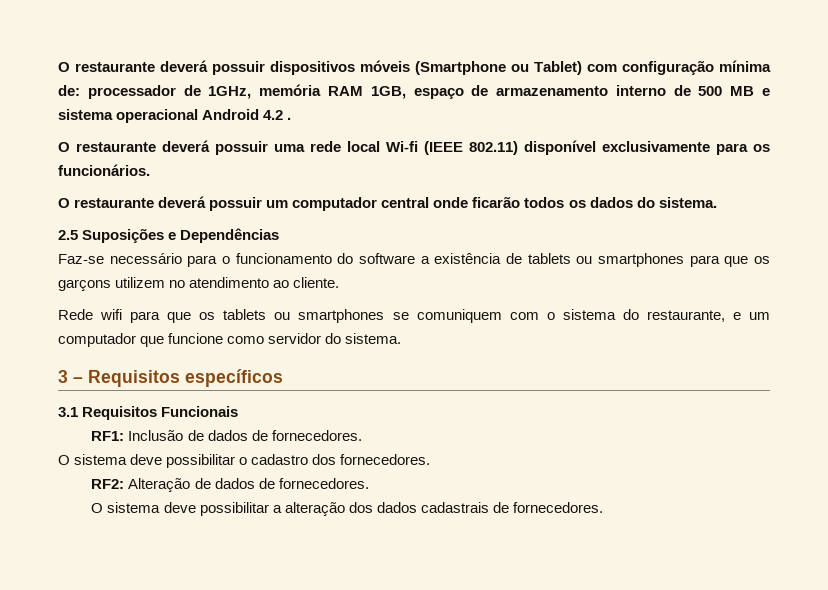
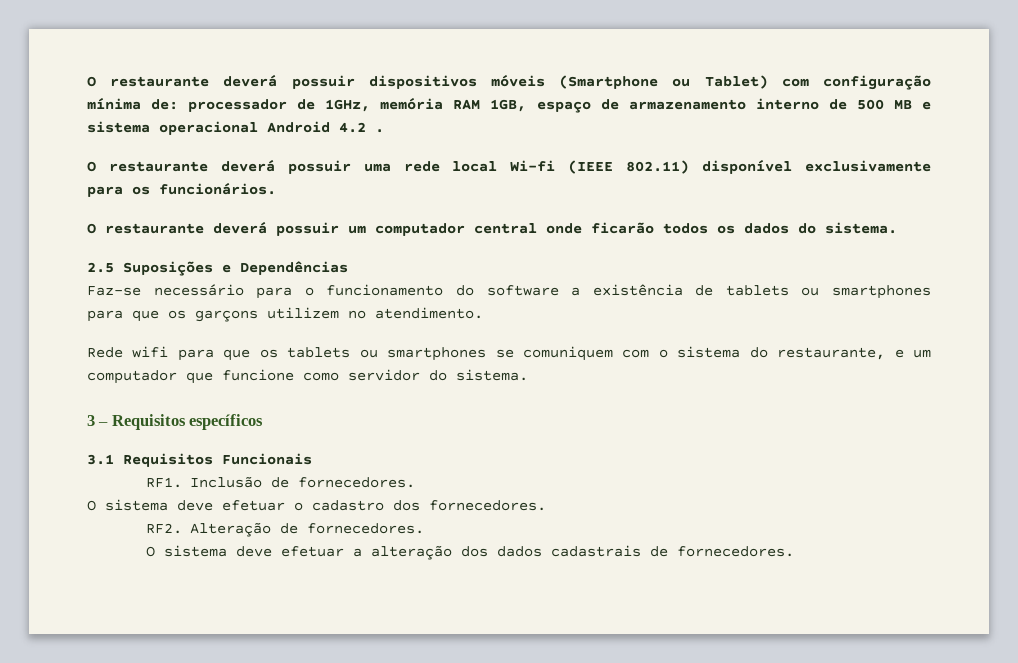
- Faz-se necessário para o funcionamento do software a existência de tablets ou smartphones para que os garçons utilizem no atendimento ao cliente.
+ Faz-se necessário para o funcionamento do software a existência de tablets ou smartphones para que os garçons utilizem no atendimento.
- RF1: Inclusão de dados de fornecedores.
- O sistema deve possibilitar o cadastro dos fornecedores.
+ RF1. Inclusão de fornecedores.
+ O sistema deve efetuar o cadastro dos fornecedores.
- RF2: Alteração de dados de fornecedores.
- O sistema deve possibilitar a alteração dos dados cadastrais de fornecedores.
+ RF2. Alteração de fornecedores.
+ O sistema deve efetuar a alteração dos dados cadastrais de fornecedores.

